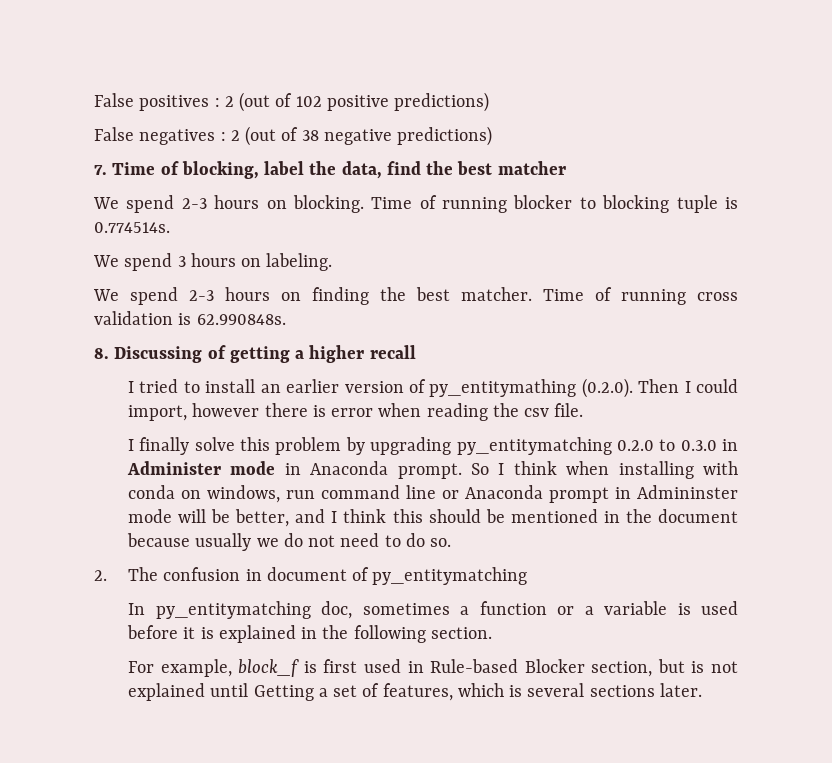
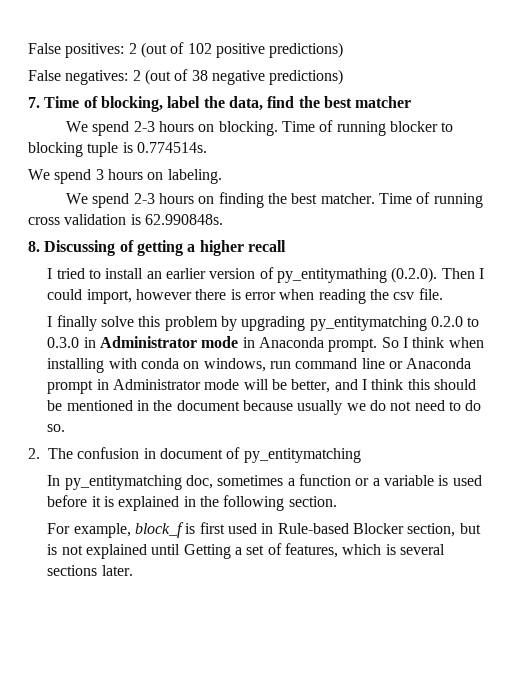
- False positives : 2 (out of 102 positive predictions)
+ False positives: 2 (out of 102 positive predictions)
- False negatives : 2 (out of 38 negative predictions)
+ False negatives: 2 (out of 38 negative predictions)
- I finally solve this problem by upgrading py_entitymatching 0.2.0 to 0.3.0 in Administer mode in Anaconda prompt.
+ I finally solve this problem by upgrading py_entitymatching 0.2.0 to 0.3.0 in Administrator mode in Anaconda prompt.
- So I think when installing with conda on windows, run command line or Anaconda prompt in Admininster mode will be better, and I think this should be mentioned in the document because usually we do not need to do so.
+ So I think when installing with conda on windows, run command line or Anaconda prompt in Administrator mode will be better, and I think this should be mentioned in the document because usually we do not need to do so.

